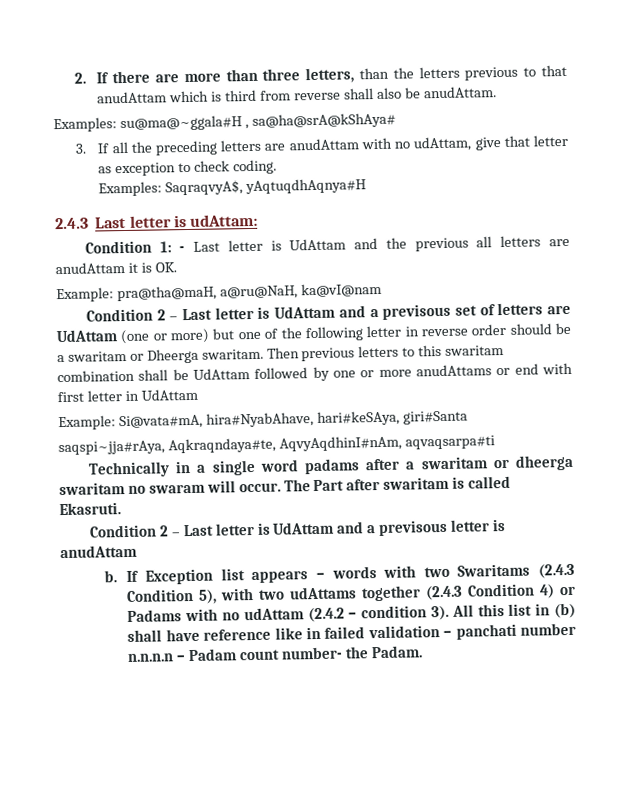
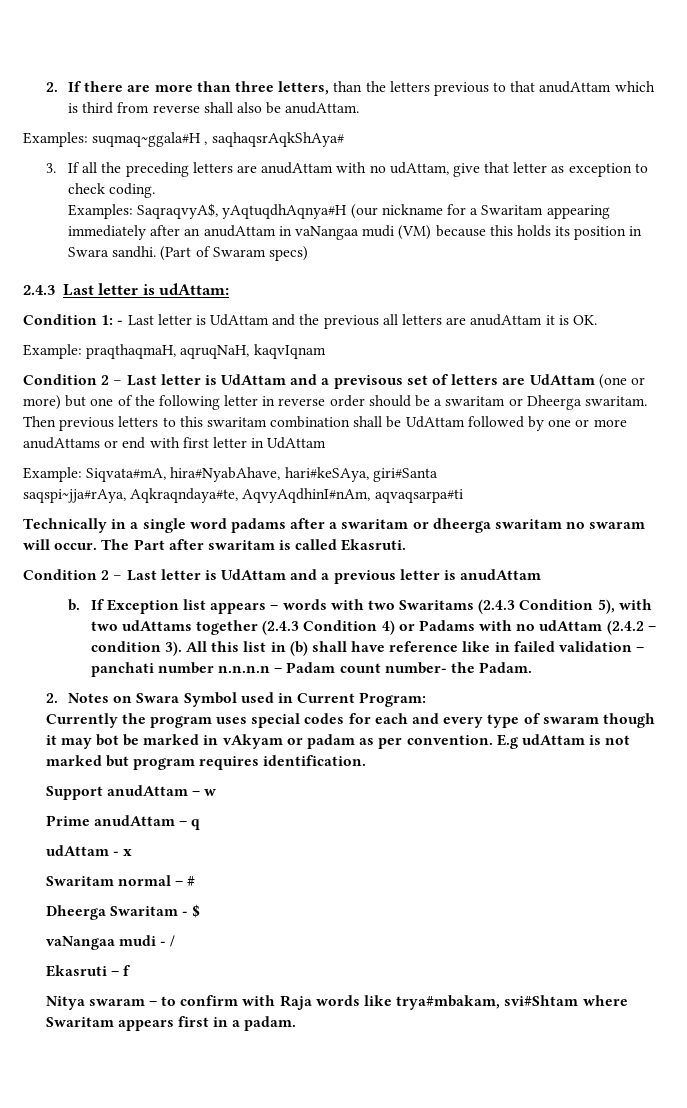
- Examples: su@ma@~ggala#H , sa@ha@srA@kShAya#
+ Examples: suqmaq~ggala#H , saqhaqsrAqkShAya#
- Examples: SaqraqvyA$, yAqtuqdhAqnya#H
+ Examples: SaqraqvyA$, yAqtuqdhAqnya#H (our nickname for a Swaritam appearing immediately after an anudAttam in vaNangaa mudi (VM) because this holds its position in Swara sandhi. (Part of Swaram specs)
- Example: pra@tha@maH, a@ru@NaH, ka@vI@nam
+ Example: praqthaqmaH, aqruqNaH, kaqvIqnam
- Example: Si@vata#mA, hira#NyabAhave, hari#keSAya, giri#Santa
+ Example: Siqvata#mA, hira#NyabAhave, hari#keSAya, giri#Santa
- Condition 2 – Last letter is UdAttam and a previsous letter is anudAttam
+ Condition 2 – Last letter is UdAttam and a previous letter is anudAttam
+ 2. Notes on Swara Symbol used in Current Program:
+ Currently the program uses special codes for each and every type of swaram though it may bot be marked in vAkyam or padam as per convention. E.g udAttam is not marked but program requires identification.
+ Support anudAttam – w
+ Prime anudAttam – q
+ udAttam - x
+ Swaritam normal – #
+ Dheerga Swaritam - $
+ vaNangaa mudi - /
+ Ekasruti – f
+ Nitya swaram – to confirm with Raja words like trya#mbakam, svi#Shtam where Swaritam appears first in a padam.

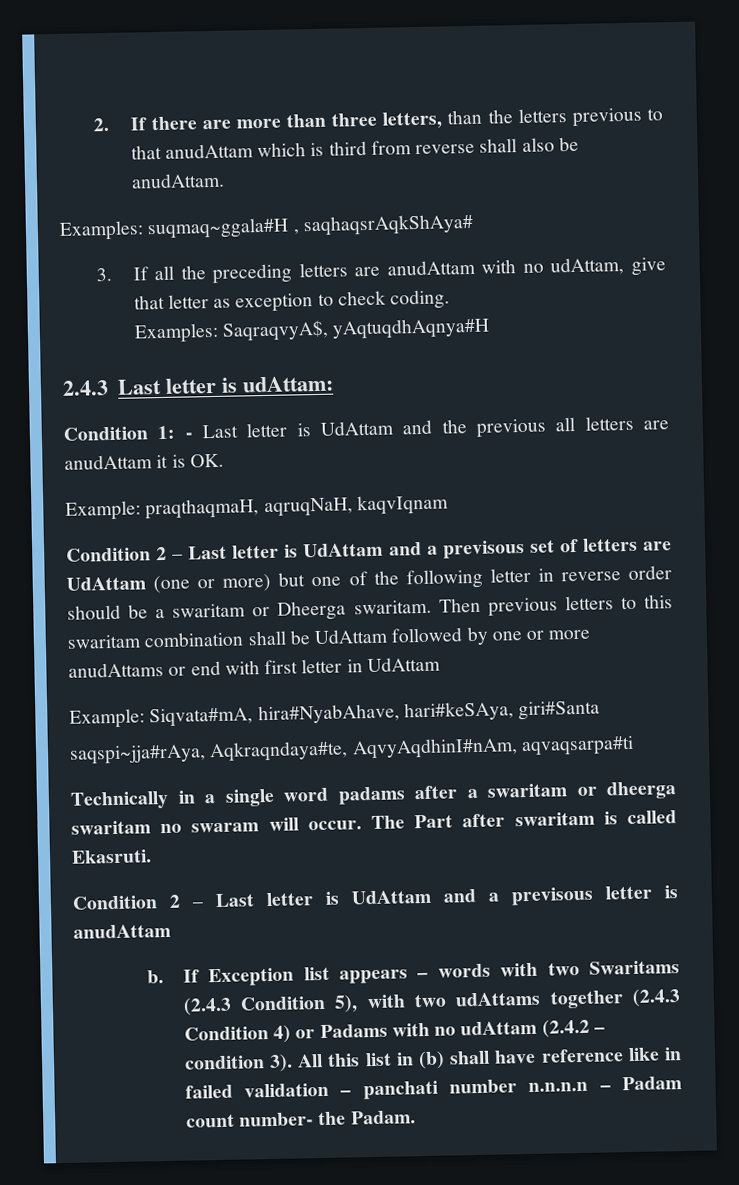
- Examples: SaqraqvyA$, yAqtuqdhAqnya#H (our nickname for a Swaritam appearing immediately after an anudAttam in vaNangaa mudi (VM) because this holds its position in Swara sandhi. (Part of Swaram specs)
+ Examples: SaqraqvyA$, yAqtuqdhAqnya#H
- Condition 2 – Last letter is UdAttam and a previous letter is anudAttam
+ Condition 2 – Last letter is UdAttam and a previsous letter is anudAttam
- 2. Notes on Swara Symbol used in Current Program:
- Currently the program uses special codes for each and every type of swaram though it may bot be marked in vAkyam or padam as per convention. E.g udAttam is not marked but program requires identification.
- Support anudAttam – w
- Prime anudAttam – q
- udAttam - x
- Swaritam normal – #
- Dheerga Swaritam - $
- vaNangaa mudi - /
- Ekasruti – f
- Nitya swaram – to confirm with Raja words like trya#mbakam, svi#Shtam where Swaritam appears first in a padam.

